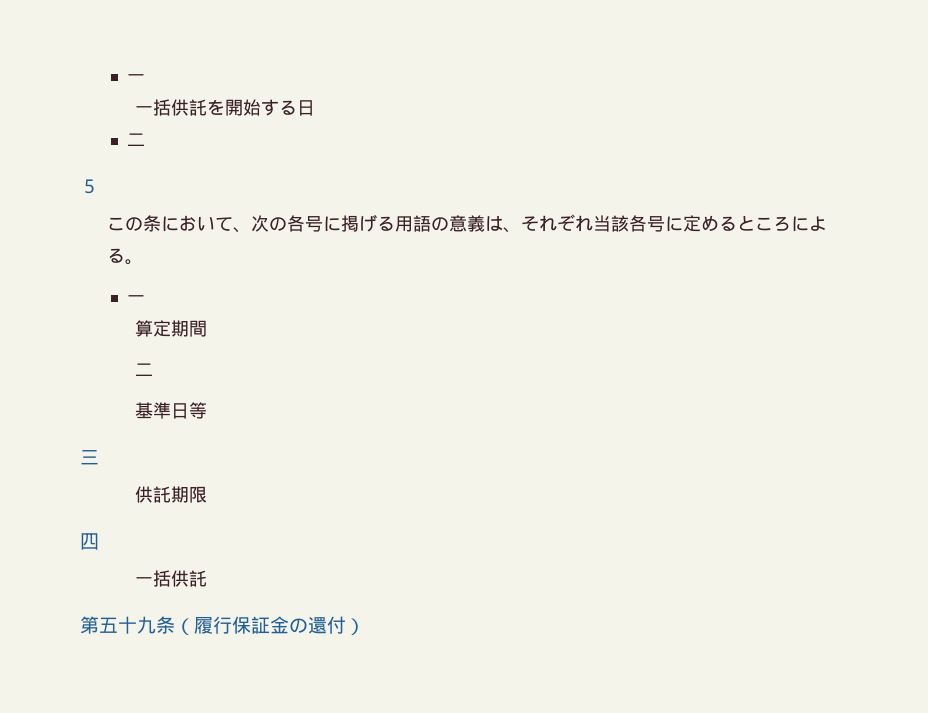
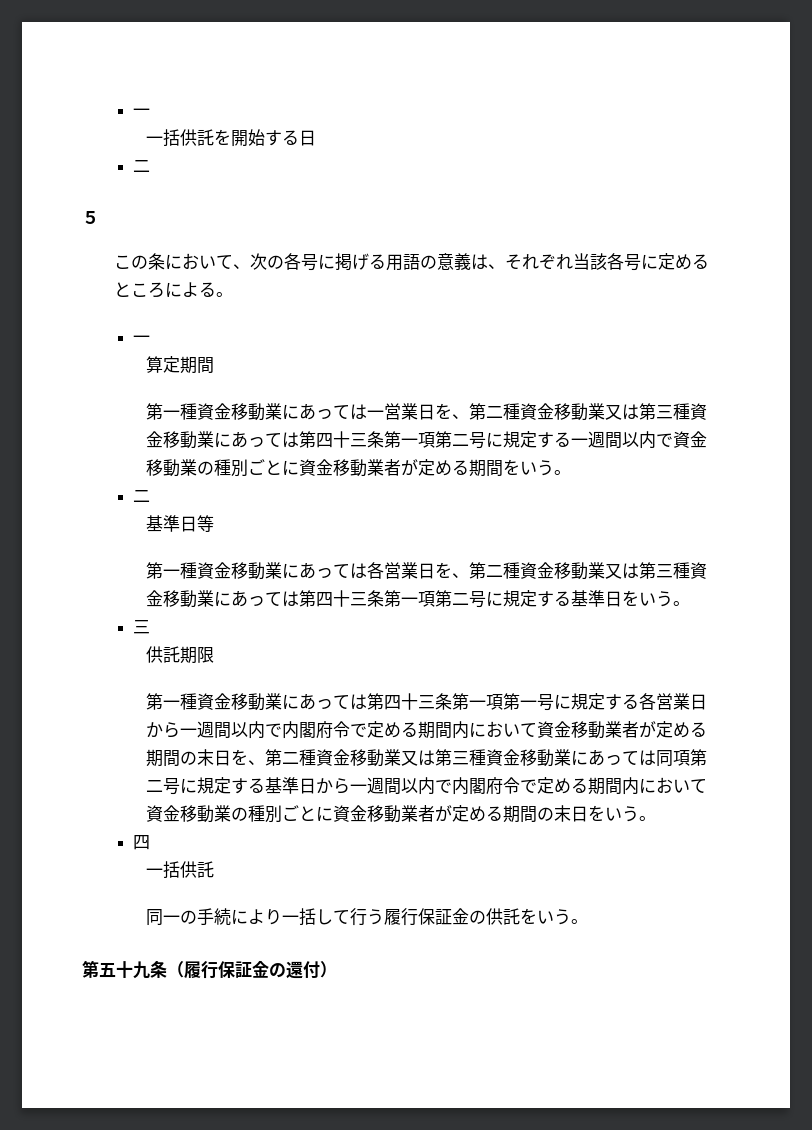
  算定期間
+ 第一種資金移動業にあっては一営業日を、第二種資金移動業又は第三種資金移動業にあっては第四十三条第一項第二号に規定する一週間以内で資金移動業の種別ごとに資金移動業者が定める期間をいう。
  二
  基準日等
+ 第一種資金移動業にあっては各営業日を、第二種資金移動業又は第三種資金移動業にあっては第四十三条第一項第二号に規定する基準日をいう。
  三
  供託期限
+ 第一種資金移動業にあっては第四十三条第一項第一号に規定する各営業日から一週間以内で内閣府令で定める期間内において資金移動業者が定める期間の末日を、第二種資金移動業又は第三種資金移動業にあっては同項第二号に規定する基準日から一週間以内で内閣府令で定める期間内において資金移動業の種別ごとに資金移動業者が定める期間の末日をいう。
  四
  一括供託
+ 同一の手続により一括して行う履行保証金の供託をいう。

